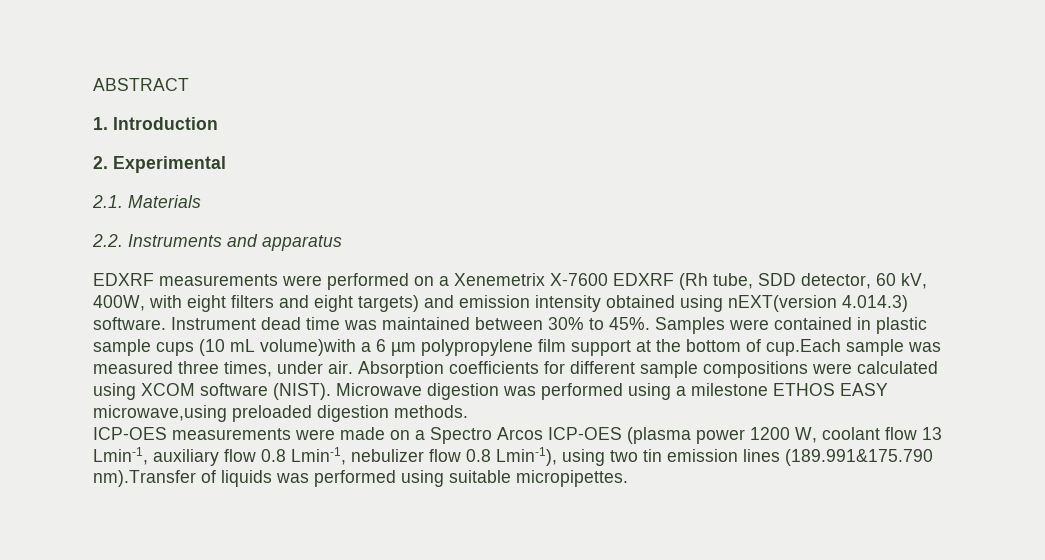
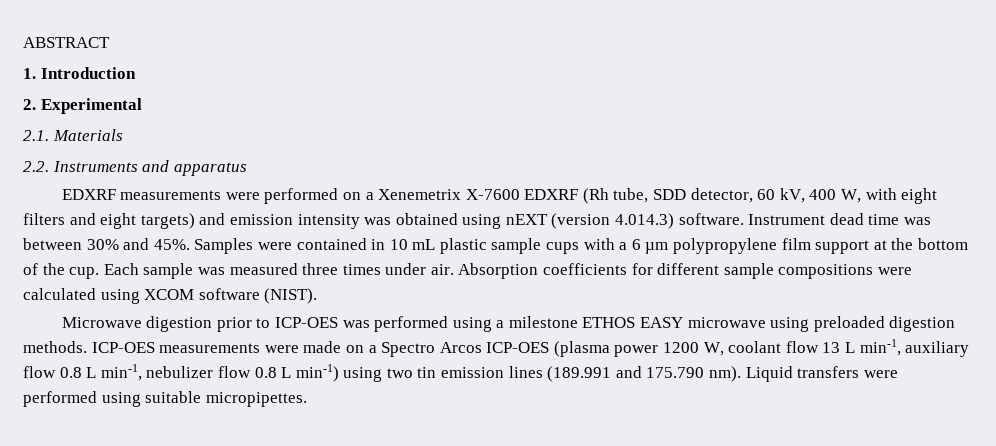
- EDXRF measurements were performed on a Xenemetrix X-7600 EDXRF (Rh tube, SDD detector, 60 kV, 400W, with eight filters and eight targets) and emission intensity obtained using nEXT(version 4.014.3) software.
+ EDXRF measurements were performed on a Xenemetrix X-7600 EDXRF (Rh tube, SDD detector, 60 kV, 400 W, with eight filters and eight targets) and emission intensity was obtained using nEXT (version 4.014.3) software.
- Instrument dead time was maintained between 30% to 45%.
+ Instrument dead time was between 30% and 45%.
- Samples were contained in plastic sample cups (10 mL volume)with a 6 µm polypropylene film support at the bottom of cup.Each sample was measured three times, under air.
+ Samples were contained in 10 mL plastic sample cups with a 6 µm polypropylene film support at the bottom of the cup. Each sample was measured three times under air.
- Absorption coefficients for different sample compositions were calculated using XCOM software (NIST). Microwave digestion was performed using a milestone ETHOS EASY microwave,using preloaded digestion methods.
- ICP-OES measurements were made on a Spectro Arcos ICP-OES (plasma power 1200 W, coolant flow 13 Lmin-1, auxiliary flow 0.8 Lmin-1, nebulizer flow 0.8 Lmin-1), using two tin emission lines (189.991&175.790 nm).Transfer of liquids was performed using suitable micropipettes.
+ Absorption coefficients for different sample compositions were calculated using XCOM software (NIST).
+ Microwave digestion prior to ICP-OES was performed using a milestone ETHOS EASY microwave using preloaded digestion methods. ICP-OES measurements were made on a Spectro Arcos ICP-OES (plasma power 1200 W, coolant flow 13 L min-1, auxiliary flow 0.8 L min-1, nebulizer flow 0.8 L min-1) using two tin emission lines (189.991 and 175.790 nm). Liquid transfers were performed using suitable micropipettes.

